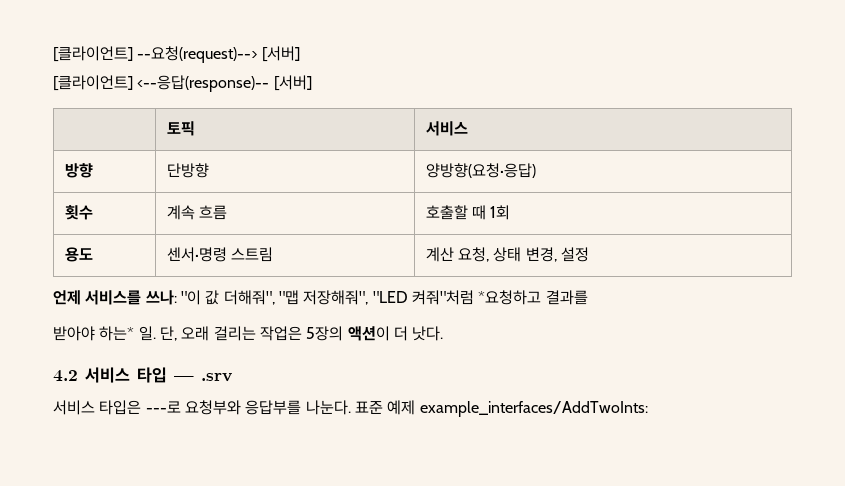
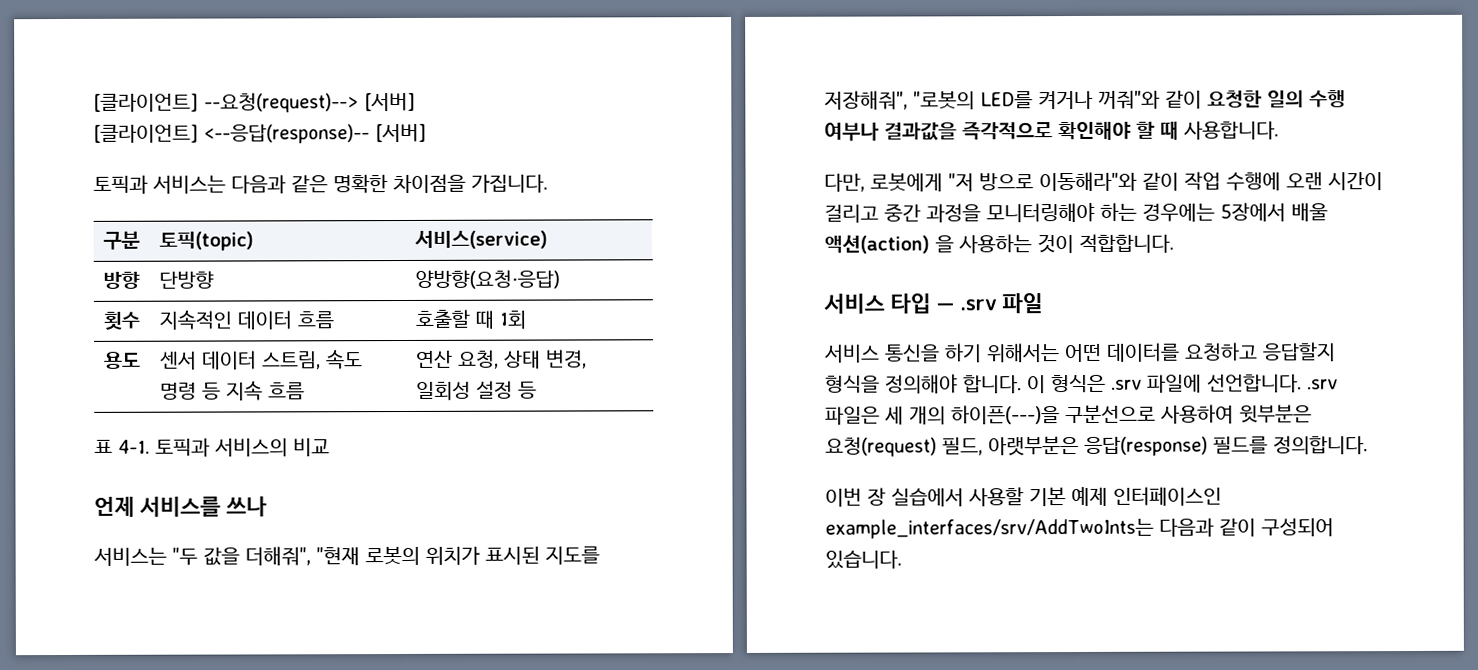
- | 토픽 | 서비스
+ 토픽과 서비스는 다음과 같은 명확한 차이점을 가집니다.
+ 구분 | 토픽(topic) | 서비스(service)
- 횟수 | 계속 흐름 | 호출할 때 1회
+ 횟수 | 지속적인 데이터 흐름 | 호출할 때 1회
- 용도 | 센서·명령 스트림 | 계산 요청, 상태 변경, 설정
- 언제 서비스를 쓰나: "이 값 더해줘", "맵 저장해줘", "LED 켜줘"처럼 *요청하고 결과를
- 받아야 하는* 일. 단, 오래 걸리는 작업은 5장의 액션이 더 낫다.
- 4.2 서비스 타입 — .srv
- 서비스 타입은 ---로 요청부와 응답부를 나눈다. 표준 예제 example_interfaces/AddTwoInts:
+ 용도 | 센서 데이터 스트림, 속도 명령 등 지속 흐름 | 연산 요청, 상태 변경, 일회성 설정 등
+ 표 4-1. 토픽과 서비스의 비교
+ 언제 서비스를 쓰나
+ 서비스는 "두 값을 더해줘", "현재 로봇의 위치가 표시된 지도를 저장해줘", "로봇의 LED를 켜거나 꺼줘"와 같이 요청한 일의 수행 여부나 결과값을 즉각적으로 확인해야 할 때 사용합니다.
+ 다만, 로봇에게 "저 방으로 이동해라"와 같이 작업 수행에 오랜 시간이 걸리고 중간 과정을 모니터링해야 하는 경우에는 5장에서 배울 액션(action) 을 사용하는 것이 적합합니다.
+ 서비스 타입 — .srv 파일
+ 서비스 통신을 하기 위해서는 어떤 데이터를 요청하고 응답할지 형식을 정의해야 합니다. 이 형식은 .srv 파일에 선언합니다. .srv 파일은 세 개의 하이픈(---)을 구분선으로 사용하여 윗부분은 요청(request) 필드, 아랫부분은 응답(response) 필드를 정의합니다.
+ 이번 장 실습에서 사용할 기본 예제 인터페이스인 example_interfaces/srv/AddTwoInts는 다음과 같이 구성되어 있습니다.

